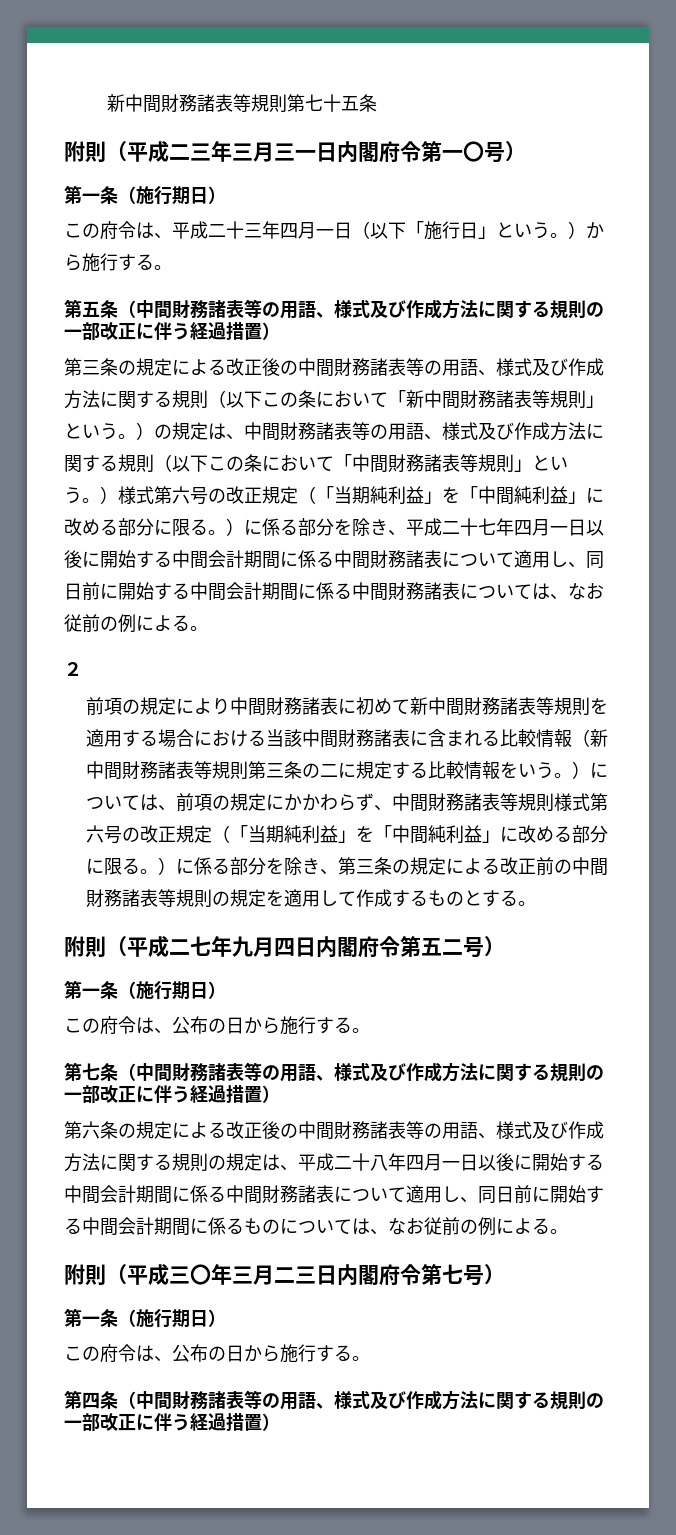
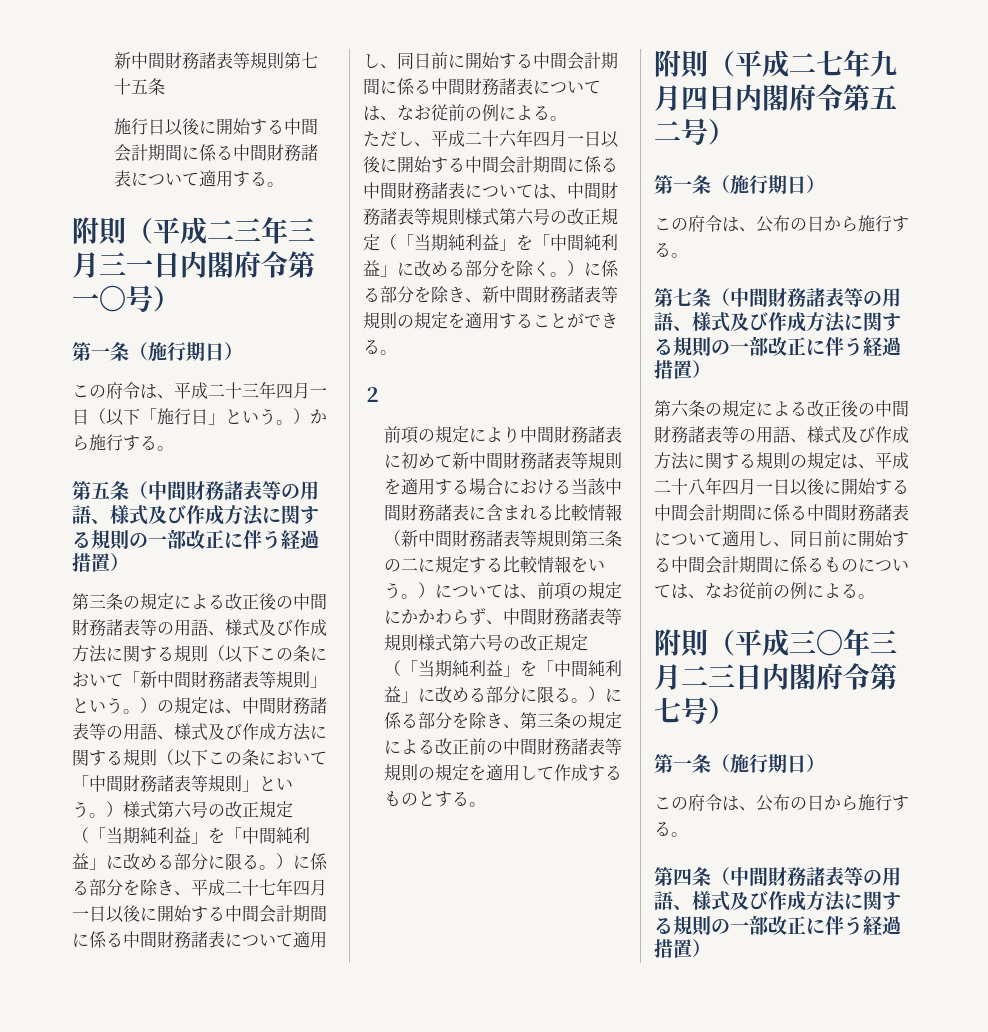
+ 施行日以後に開始する中間会計期間に係る中間財務諸表について適用する。
+ ただし、平成二十六年四月一日以後に開始する中間会計期間に係る中間財務諸表については、中間財務諸表等規則様式第六号の改正規定（「当期純利益」を「中間純利益」に改める部分を除く。）に係る部分を除き、新中間財務諸表等規則の規定を適用することができる。

